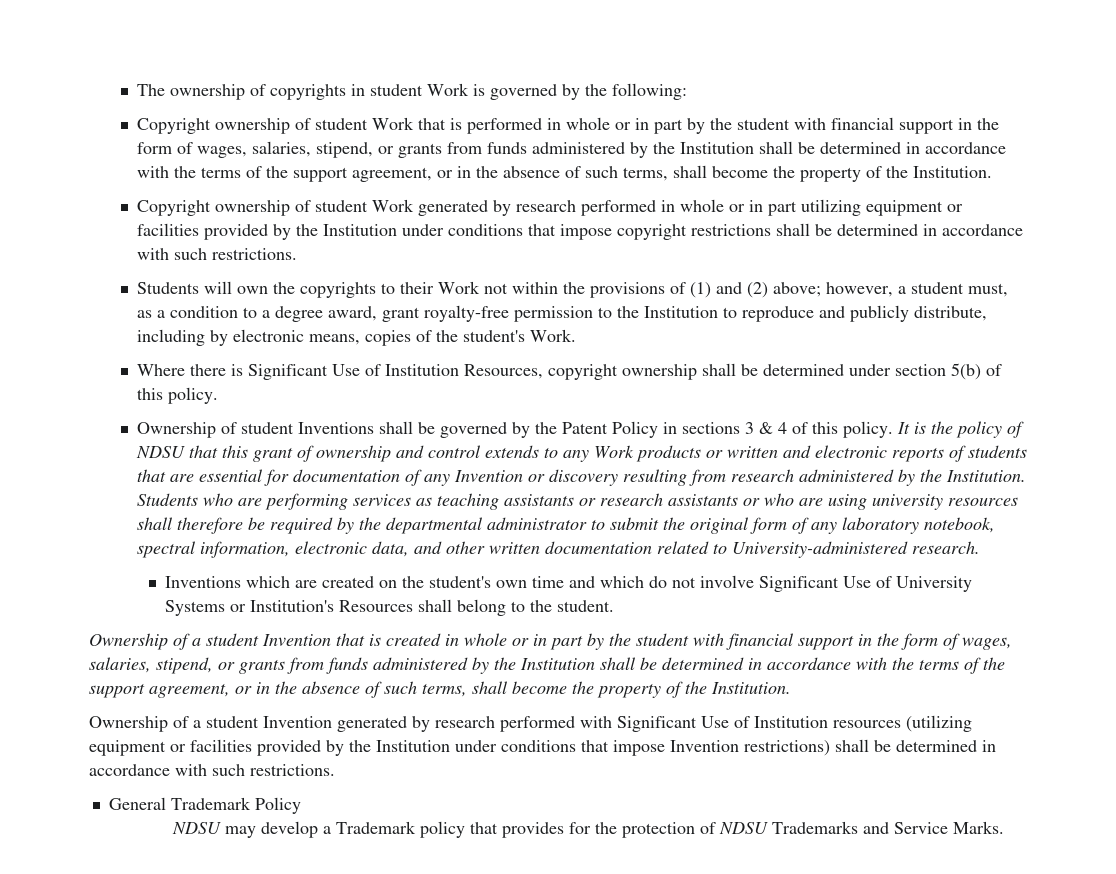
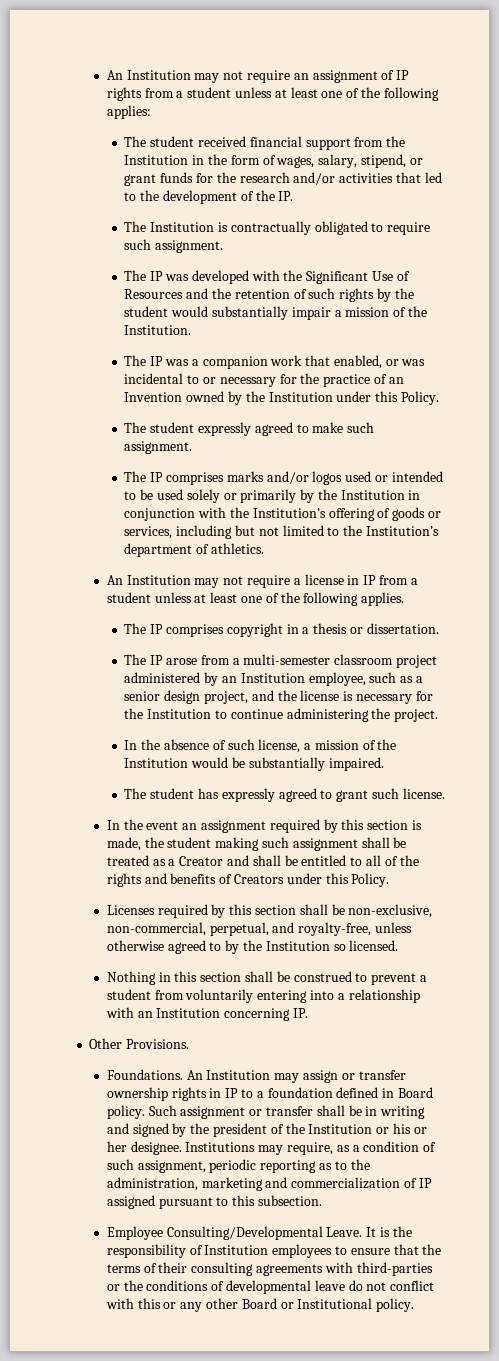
- The ownership of copyrights in student Work is governed by the following:
- Copyright ownership of student Work that is performed in whole or in part by the student with financial support in the form of wages, salaries, stipend, or grants from funds administered by the Institution shall be determined in accordance with the terms of the support agreement, or in the absence of such terms, shall become the property of the Institution.
- Copyright ownership of student Work generated by research performed in whole or in part utilizing equipment or facilities provided by the Institution under conditions that impose copyright restrictions shall be determined in accordance with such restrictions.
- Students will own the copyrights to their Work not within the provisions of (1) and (2) above; however, a student must, as a condition to a degree award, grant royalty-free permission to the Institution to reproduce and publicly distribute, including by electronic means, copies of the student's Work.
- Where there is Significant Use of Institution Resources, copyright ownership shall be determined under section 5(b) of this policy.
- Ownership of student Inventions shall be governed by the Patent Policy in sections 3 & 4 of this policy. It is the policy of NDSU that this grant of ownership and control extends to any Work products or written and electronic reports of students that are essential for documentation of any Invention or discovery resulting from research administered by the Institution. Students who are performing services as teaching assistants or research assistants or who are using university resources shall therefore be required by the departmental administrator to submit the original form of any laboratory notebook, spectral information, electronic data, and other written documentation related to University-administered research.
- Inventions which are created on the student's own time and which do not involve Significant Use of University Systems or Institution's Resources shall belong to the student.
- Ownership of a student Invention that is created in whole or in part by the student with financial support in the form of wages, salaries, stipend, or grants from funds administered by the Institution shall be determined in accordance with the terms of the support agreement, or in the absence of such terms, shall become the property of the Institution.
- Ownership of a student Invention generated by research performed with Significant Use of Institution resources (utilizing equipment or facilities provided by the Institution under conditions that impose Invention restrictions) shall be determined in accordance with such restrictions.
- General Trademark Policy
- NDSU may develop a Trademark policy that provides for the protection of NDSU Trademarks and Service Marks.
+ An Institution may not require an assignment of IP rights from a student unless at least one of the following applies:
+ The student received financial support from the Institution in the form of wages, salary, stipend, or grant funds for the research and/or activities that led to the development of the IP.
+ The Institution is contractually obligated to require such assignment.
+ The IP was developed with the Significant Use of Resources and the retention of such rights by the student would substantially impair a mission of the Institution.
+ The IP was a companion work that enabled, or was incidental to or necessary for the practice of an Invention owned by the Institution under this Policy.
+ The student expressly agreed to make such assignment.
+ The IP comprises marks and/or logos used or intended to be used solely or primarily by the Institution in conjunction with the Institution’s offering of goods or services, including but not limited to the Institution’s department of athletics.
+ An Institution may not require a license in IP from a student unless at least one of the following applies.
+ The IP comprises copyright in a thesis or dissertation.
+ The IP arose from a multi-semester classroom project administered by an Institution employee, such as a senior design project, and the license is necessary for the Institution to continue administering the project.
+ In the absence of such license, a mission of the Institution would be substantially impaired.
+ The student has expressly agreed to grant such license.
+ In the event an assignment required by this section is made, the student making such assignment shall be treated as a Creator and shall be entitled to all of the rights and benefits of Creators under this Policy.
+ Licenses required by this section shall be non-exclusive, non-commercial, perpetual, and royalty-free, unless otherwise agreed to by the Institution so licensed.
+ Nothing in this section shall be construed to prevent a student from voluntarily entering into a relationship with an Institution concerning IP.
+ Other Provisions.
+ Foundations. An Institution may assign or transfer ownership rights in IP to a foundation defined in Board policy. Such assignment or transfer shall be in writing and signed by the president of the Institution or his or her designee. Institutions may require, as a condition of such assignment, periodic reporting as to the administration, marketing and commercialization of IP assigned pursuant to this subsection.
+ Employee Consulting/Developmental Leave. It is the responsibility of Institution employees to ensure that the terms of their consulting agreements with third-parties or the conditions of developmental leave do not conflict with this or any other Board or Institutional policy.

